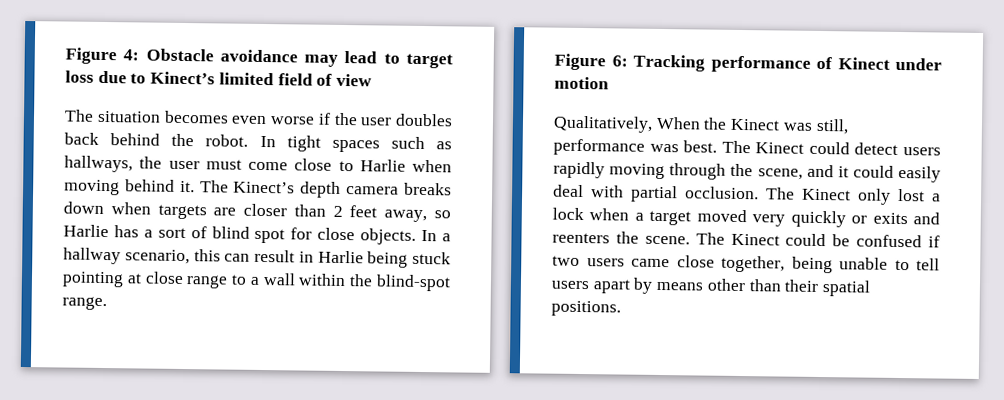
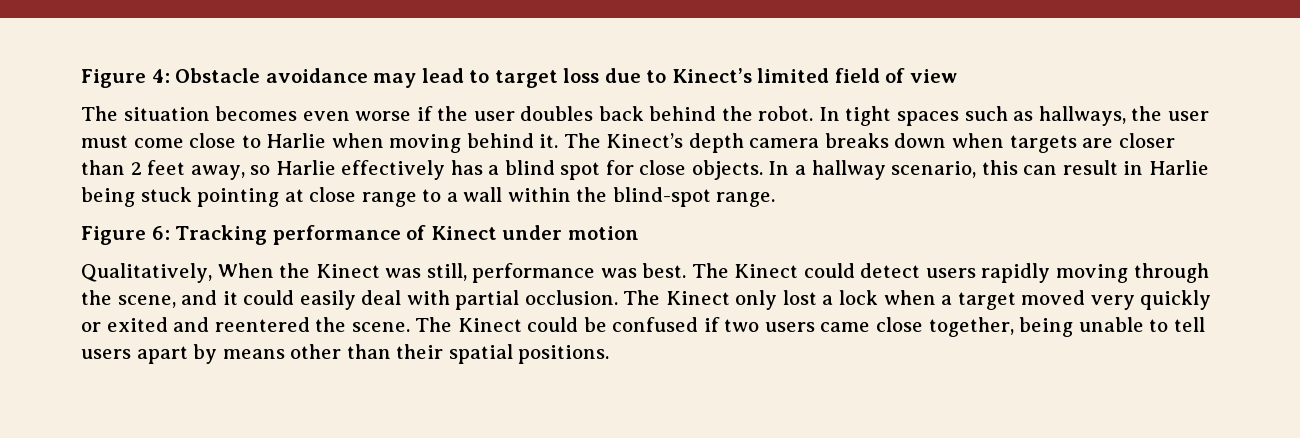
- The Kinect’s depth camera breaks down when targets are closer than 2 feet away, so Harlie has a sort of blind spot for close objects.
+ The Kinect’s depth camera breaks down when targets are closer than 2 feet away, so Harlie effectively has a blind spot for close objects.
- The Kinect only lost a lock when a target moved very quickly or exits and reenters the scene.
+ The Kinect only lost a lock when a target moved very quickly or exited and reentered the scene.

